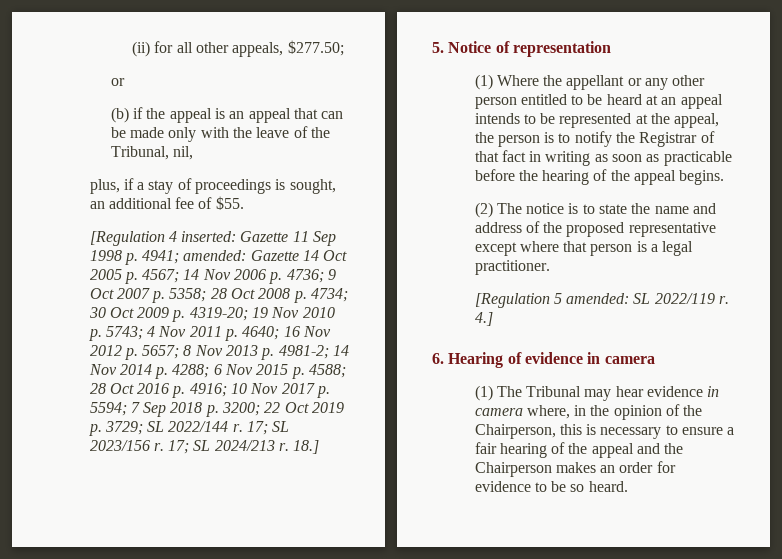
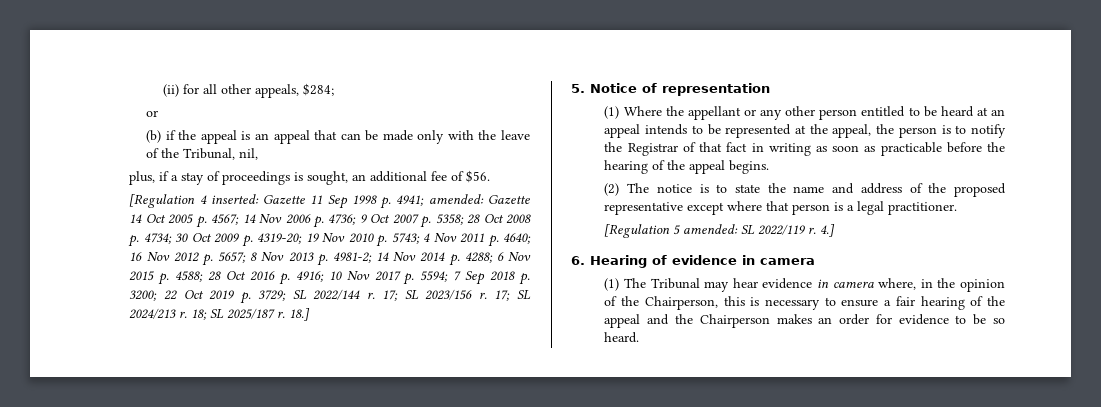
- (ii) for all other appeals, $277.50;
+ (ii) for all other appeals, $284;
- plus, if a stay of proceedings is sought, an additional fee of $55.
+ plus, if a stay of proceedings is sought, an additional fee of $56.
+ 18; SL 2025/187 r.

